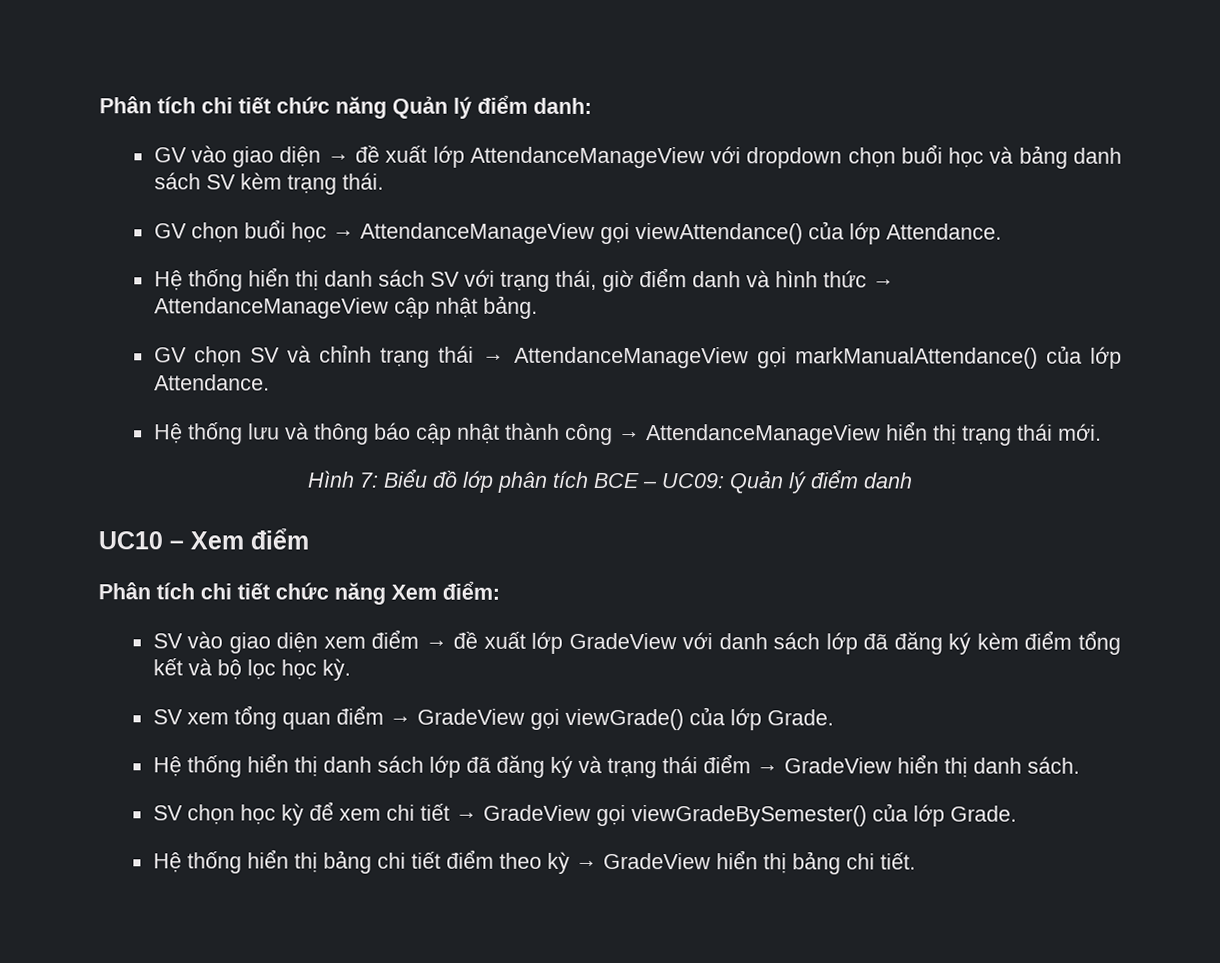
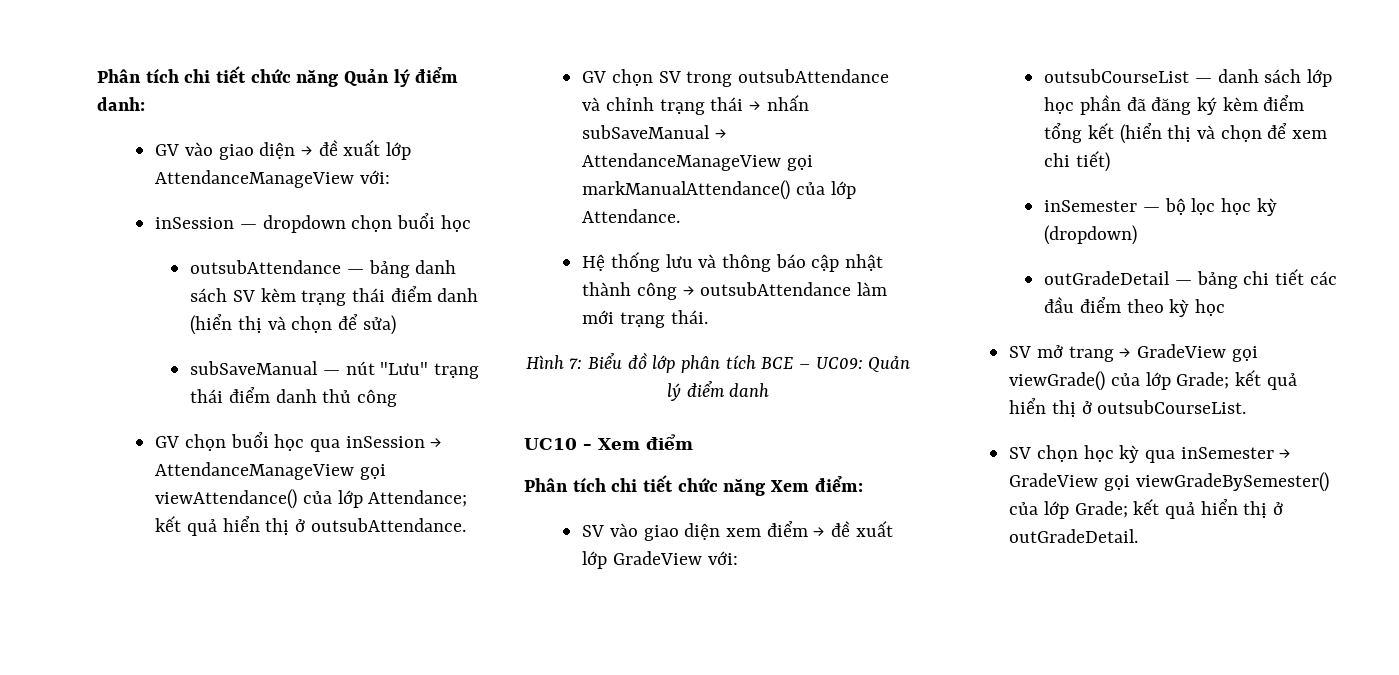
- GV vào giao diện → đề xuất lớp AttendanceManageView với dropdown chọn buổi học và bảng danh sách SV kèm trạng thái.
+ GV vào giao diện → đề xuất lớp AttendanceManageView với:
+ inSession — dropdown chọn buổi học
+ outsubAttendance — bảng danh sách SV kèm trạng thái điểm danh (hiển thị và chọn để sửa)
+ subSaveManual — nút "Lưu" trạng thái điểm danh thủ công
- GV chọn buổi học → AttendanceManageView gọi viewAttendance() của lớp Attendance.
- Hệ thống hiển thị danh sách SV với trạng thái, giờ điểm danh và hình thức → AttendanceManageView cập nhật bảng.
+ GV chọn buổi học qua inSession → AttendanceManageView gọi viewAttendance() của lớp Attendance; kết quả hiển thị ở outsubAttendance.
- GV chọn SV và chỉnh trạng thái → AttendanceManageView gọi markManualAttendance() của lớp Attendance.
+ GV chọn SV trong outsubAttendance và chỉnh trạng thái → nhấn subSaveManual → AttendanceManageView gọi markManualAttendance() của lớp Attendance.
- Hệ thống lưu và thông báo cập nhật thành công → AttendanceManageView hiển thị trạng thái mới.
+ Hệ thống lưu và thông báo cập nhật thành công → outsubAttendance làm mới trạng thái.
- SV vào giao diện xem điểm → đề xuất lớp GradeView với danh sách lớp đã đăng ký kèm điểm tổng kết và bộ lọc học kỳ.
- SV xem tổng quan điểm → GradeView gọi viewGrade() của lớp Grade.
- Hệ thống hiển thị danh sách lớp đã đăng ký và trạng thái điểm → GradeView hiển thị danh sách.
+ SV vào giao diện xem điểm → đề xuất lớp GradeView với:
+ outsubCourseList — danh sách lớp học phần đã đăng ký kèm điểm tổng kết (hiển thị và chọn để xem chi tiết)
+ inSemester — bộ lọc học kỳ (dropdown)
+ outGradeDetail — bảng chi tiết các đầu điểm theo kỳ học
+ SV mở trang → GradeView gọi viewGrade() của lớp Grade; kết quả hiển thị ở outsubCourseList.
- SV chọn học kỳ để xem chi tiết → GradeView gọi viewGradeBySemester() của lớp Grade.
- Hệ thống hiển thị bảng chi tiết điểm theo kỳ → GradeView hiển thị bảng chi tiết.
+ SV chọn học kỳ qua inSemester → GradeView gọi viewGradeBySemester() của lớp Grade; kết quả hiển thị ở outGradeDetail.

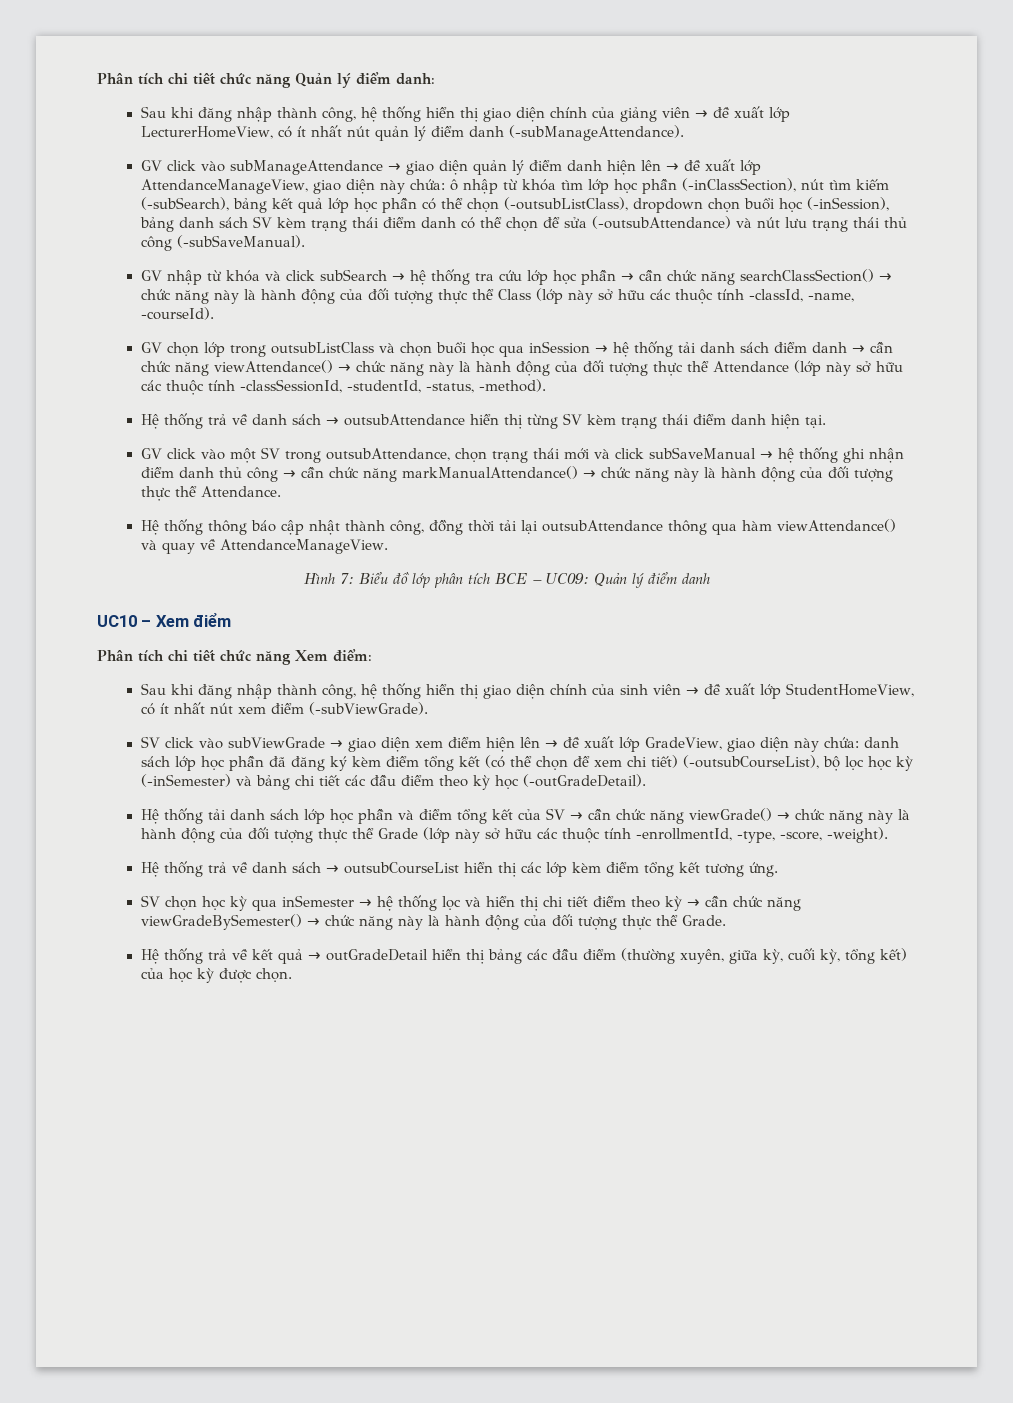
- GV vào giao diện → đề xuất lớp AttendanceManageView với:
- inSession — dropdown chọn buổi học
- outsubAttendance — bảng danh sách SV kèm trạng thái điểm danh (hiển thị và chọn để sửa)
- subSaveManual — nút "Lưu" trạng thái điểm danh thủ công
- GV chọn buổi học qua inSession → AttendanceManageView gọi viewAttendance() của lớp Attendance; kết quả hiển thị ở outsubAttendance.
- GV chọn SV trong outsubAttendance và chỉnh trạng thái → nhấn subSaveManual → AttendanceManageView gọi markManualAttendance() của lớp Attendance.
+ Sau khi đăng nhập thành công, hệ thống hiển thị giao diện chính của giảng viên → đề xuất lớp LecturerHomeView, có ít nhất nút quản lý điểm danh (-subManageAttendance).
+ GV click vào subManageAttendance → giao diện quản lý điểm danh hiện lên → đề xuất lớp AttendanceManageView, giao diện này chứa: ô nhập từ khóa tìm lớp học phần (-inClassSection), nút tìm kiếm (-subSearch), bảng kết quả lớp học phần có thể chọn (-outsubListClass), dropdown chọn buổi học (-inSession), bảng danh sách SV kèm trạng thái điểm danh có thể chọn để sửa (-outsubAttendance) và nút lưu trạng thái thủ công (-subSaveManual).
+ GV nhập từ khóa và click subSearch → hệ thống tra cứu lớp học phần → cần chức năng searchClassSection() → chức năng này là hành động của đối tượng thực thể Class (lớp này sở hữu các thuộc tính -classId, -name, -courseId).
+ GV chọn lớp trong outsubListClass và chọn buổi học qua inSession → hệ thống tải danh sách điểm danh → cần chức năng viewAttendance() → chức năng này là hành động của đối tượng thực thể Attendance (lớp này sở hữu các thuộc tính -classSessionId, -studentId, -status, -method).
+ Hệ thống trả về danh sách → outsubAttendance hiển thị từng SV kèm trạng thái điểm danh hiện tại.
+ GV click vào một SV trong outsubAttendance, chọn trạng thái mới và click subSaveManual → hệ thống ghi nhận điểm danh thủ công → cần chức năng markManualAttendance() → chức năng này là hành động của đối tượng thực thể Attendance.
- Hệ thống lưu và thông báo cập nhật thành công → outsubAttendance làm mới trạng thái.
+ Hệ thống thông báo cập nhật thành công, đồng thời tải lại outsubAttendance thông qua hàm viewAttendance() và quay về AttendanceManageView.
- SV vào giao diện xem điểm → đề xuất lớp GradeView với:
- outsubCourseList — danh sách lớp học phần đã đăng ký kèm điểm tổng kết (hiển thị và chọn để xem chi tiết)
- inSemester — bộ lọc học kỳ (dropdown)
- outGradeDetail — bảng chi tiết các đầu điểm theo kỳ học
- SV mở trang → GradeView gọi viewGrade() của lớp Grade; kết quả hiển thị ở outsubCourseList.
+ Sau khi đăng nhập thành công, hệ thống hiển thị giao diện chính của sinh viên → đề xuất lớp StudentHomeView, có ít nhất nút xem điểm (-subViewGrade).
+ SV click vào subViewGrade → giao diện xem điểm hiện lên → đề xuất lớp GradeView, giao diện này chứa: danh sách lớp học phần đã đăng ký kèm điểm tổng kết (có thể chọn để xem chi tiết) (-outsubCourseList), bộ lọc học kỳ (-inSemester) và bảng chi tiết các đầu điểm theo kỳ học (-outGradeDetail).
+ Hệ thống tải danh sách lớp học phần và điểm tổng kết của SV → cần chức năng viewGrade() → chức năng này là hành động của đối tượng thực thể Grade (lớp này sở hữu các thuộc tính -enrollmentId, -type, -score, -weight).
+ Hệ thống trả về danh sách → outsubCourseList hiển thị các lớp kèm điểm tổng kết tương ứng.
- SV chọn học kỳ qua inSemester → GradeView gọi viewGradeBySemester() của lớp Grade; kết quả hiển thị ở outGradeDetail.
+ SV chọn học kỳ qua inSemester → hệ thống lọc và hiển thị chi tiết điểm theo kỳ → cần chức năng viewGradeBySemester() → chức năng này là hành động của đối tượng thực thể Grade.
+ Hệ thống trả về kết quả → outGradeDetail hiển thị bảng các đầu điểm (thường xuyên, giữa kỳ, cuối kỳ, tổng kết) của học kỳ được chọn.

